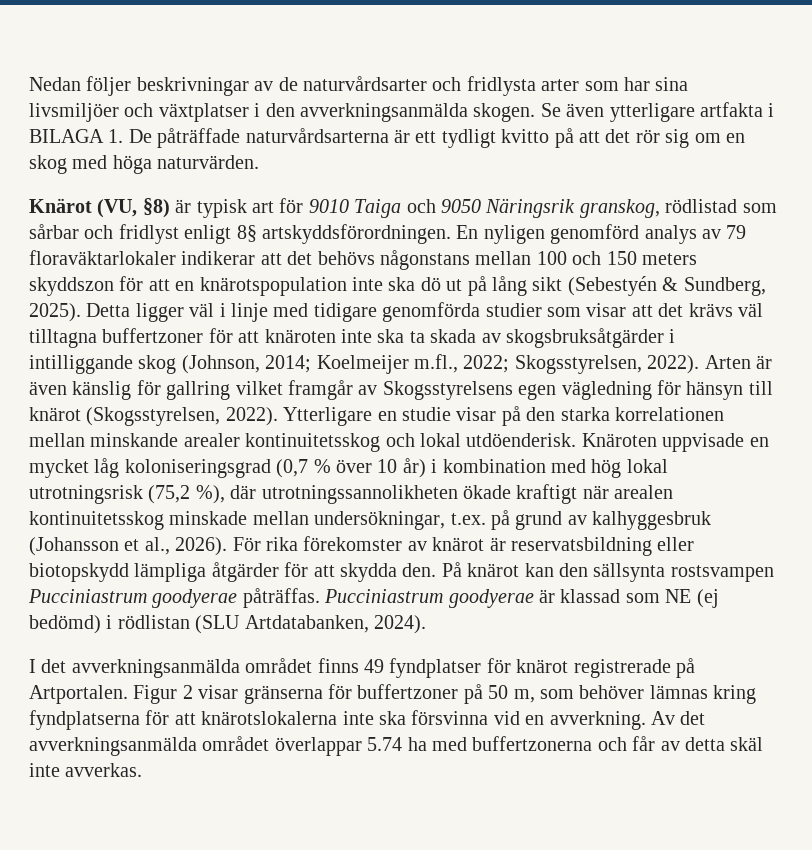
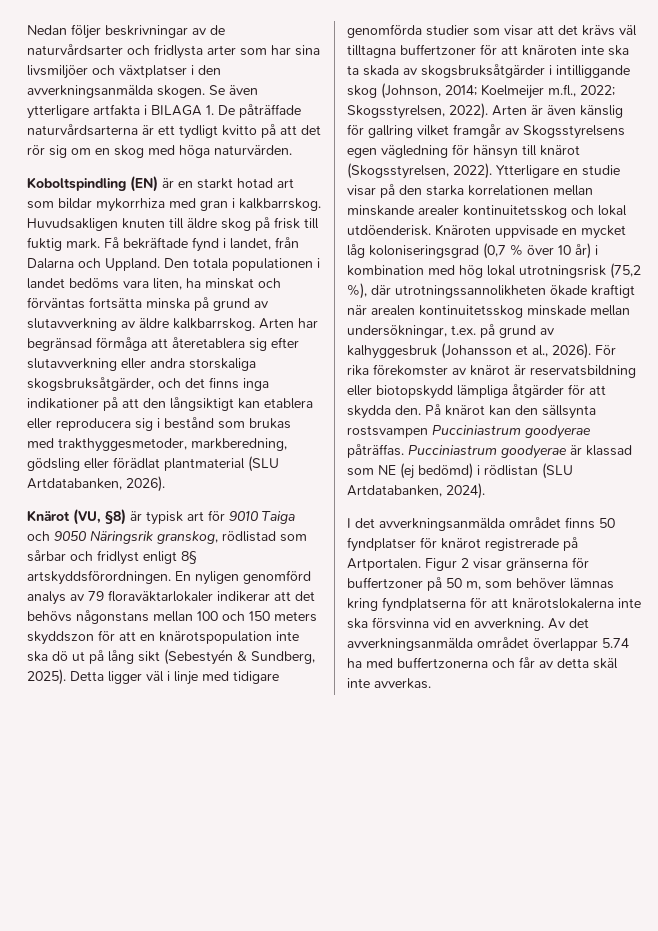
+ Koboltspindling (EN) är en starkt hotad art som bildar mykorrhiza med gran i kalkbarrskog. Huvudsakligen knuten till äldre skog på frisk till fuktig mark. Få bekräftade fynd i landet, från Dalarna och Uppland. Den totala populationen i landet bedöms vara liten, ha minskat och förväntas fortsätta minska på grund av slutavverkning av äldre kalkbarrskog. Arten har begränsad förmåga att återetablera sig efter slutavverkning eller andra storskaliga skogsbruksåtgärder, och det finns inga indikationer på att den långsiktigt kan etablera eller reproducera sig i bestånd som brukas med trakthyggesmetoder, markberedning, gödsling eller förädlat plantmaterial (SLU Artdatabanken, 2026).
- I det avverkningsanmälda området finns 49 fyndplatser för knärot registrerade på Artportalen.
+ I det avverkningsanmälda området finns 50 fyndplatser för knärot registrerade på Artportalen.

